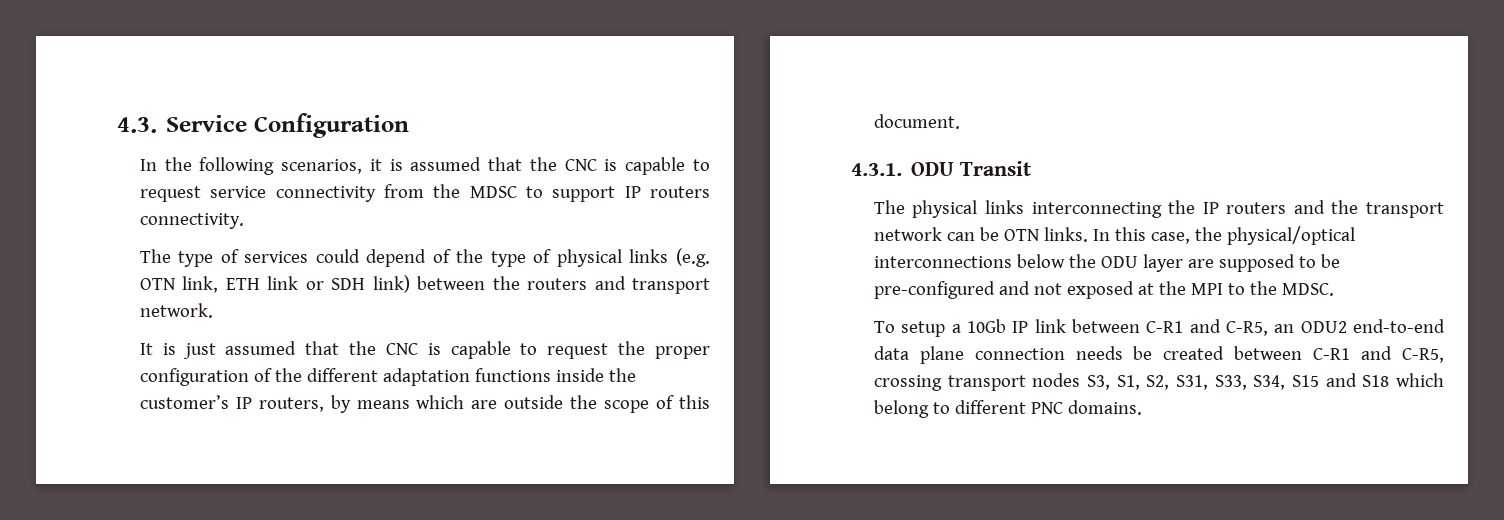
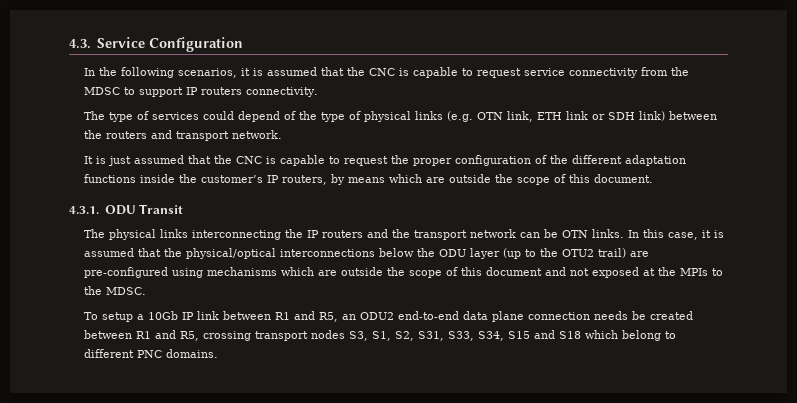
- In this case, the physical/optical interconnections below the ODU layer are supposed to be pre-configured and not exposed at the MPI to the MDSC.
+ In this case, it is assumed that the physical/optical interconnections below the ODU layer (up to the OTU2 trail) are pre-configured using mechanisms which are outside the scope of this document and not exposed at the MPIs to the MDSC.
- To setup a 10Gb IP link between C-R1 and C-R5, an ODU2 end-to-end data plane connection needs be created between C-R1 and C-R5, crossing transport nodes S3, S1, S2, S31, S33, S34, S15 and S18 which belong to different PNC domains.
+ To setup a 10Gb IP link between R1 and R5, an ODU2 end-to-end data plane connection needs be created between R1 and R5, crossing transport nodes S3, S1, S2, S31, S33, S34, S15 and S18 which belong to different PNC domains.

